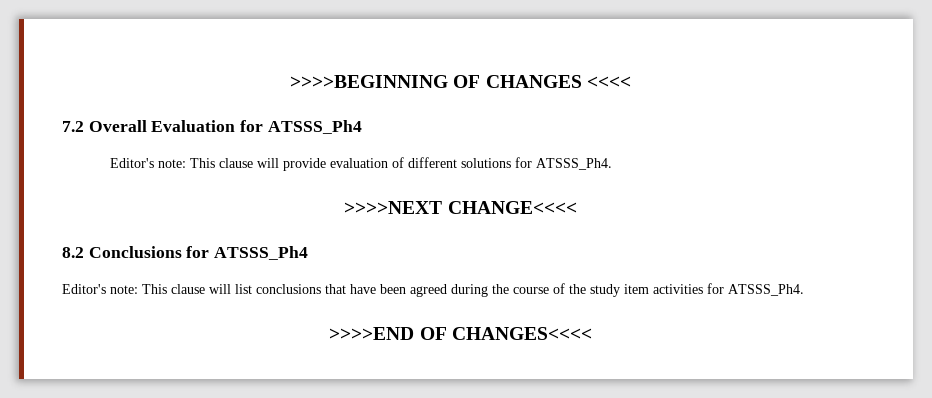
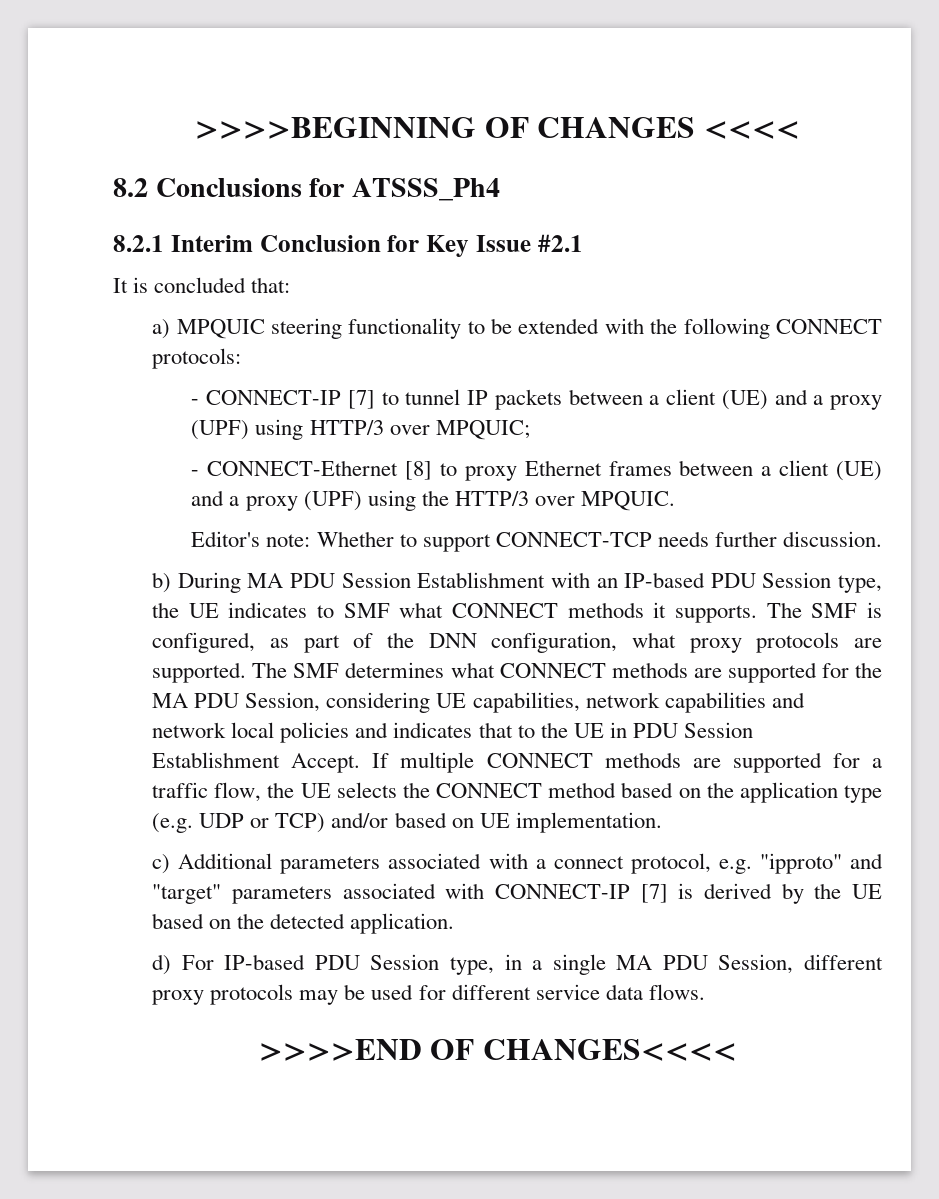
- 7.2 Overall Evaluation for ATSSS_Ph4
- Editor's note: This clause will provide evaluation of different solutions for ATSSS_Ph4.
- >>>>NEXT CHANGE<<<<
  8.2 Conclusions for ATSSS_Ph4
- Editor's note: This clause will list conclusions that have been agreed during the course of the study item activities for ATSSS_Ph4.
+ 8.2.1 Interim Conclusion for Key Issue #2.1
+ It is concluded that:
+ a) MPQUIC steering functionality to be extended with the following CONNECT protocols:
+ - CONNECT-IP [7] to tunnel IP packets between a client (UE) and a proxy (UPF) using HTTP/3 over MPQUIC;
+ - CONNECT-Ethernet [8] to proxy Ethernet frames between a client (UE) and a proxy (UPF) using the HTTP/3 over MPQUIC.
+ Editor's note: Whether to support CONNECT-TCP needs further discussion.
+ b) During MA PDU Session Establishment with an IP-based PDU Session type, the UE indicates to SMF what CONNECT methods it supports. The SMF is configured, as part of the DNN configuration, what proxy protocols are supported. The SMF determines what CONNECT methods are supported for the MA PDU Session, considering UE capabilities, network capabilities and network local policies and indicates that to the UE in PDU Session Establishment Accept. If multiple CONNECT methods are supported for a traffic flow, the UE selects the CONNECT method based on the application type (e.g. UDP or TCP) and/or based on UE implementation.
+ c) Additional parameters associated with a connect protocol, e.g. "ipproto" and "target" parameters associated with CONNECT-IP [7] is derived by the UE based on the detected application.
+ d) For IP-based PDU Session type, in a single MA PDU Session, different proxy protocols may be used for different service data flows.

